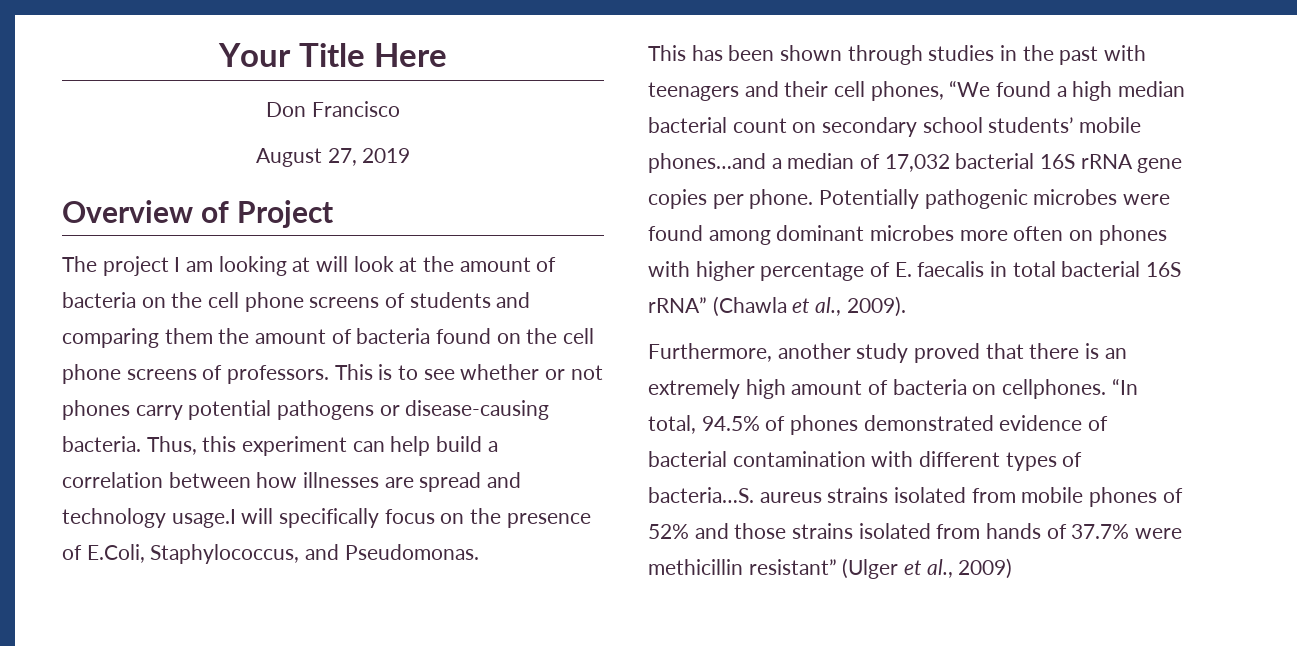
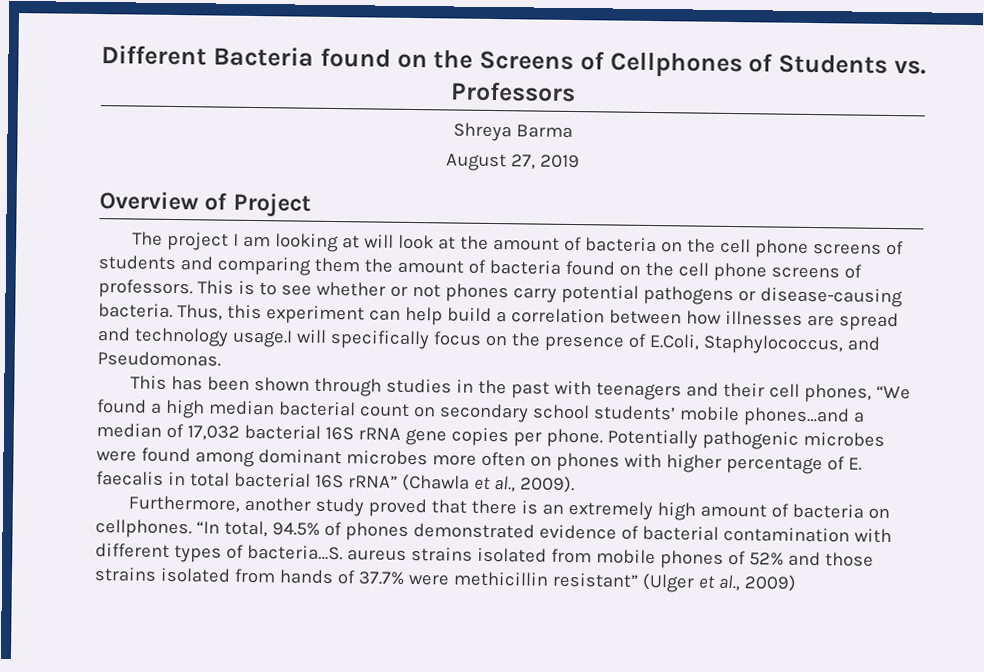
- Your Title Here
- Don Francisco
+ Different Bacteria found on the Screens of Cellphones of Students vs. Professors
+ Shreya Barma

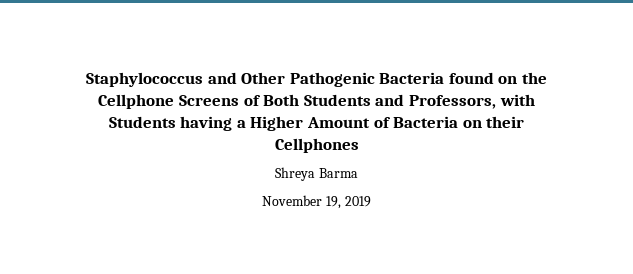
- Different Bacteria found on the Screens of Cellphones of Students vs. Professors
+ Staphylococcus and Other Pathogenic Bacteria found on the Cellphone Screens of Both Students and Professors, with Students having a Higher Amount of Bacteria on their Cellphones
- August 27, 2019
+ November 19, 2019
- Overview of Project
- The project I am looking at will look at the amount of bacteria on the cell phone screens of students and comparing them the amount of bacteria found on the cell phone screens of professors. This is to see whether or not phones carry potential pathogens or disease-causing bacteria. Thus, this experiment can help build a correlation between how illnesses are spread and technology usage.I will specifically focus on the presence of E.Coli, Staphylococcus, and Pseudomonas.
- This has been shown through studies in the past with teenagers and their cell phones, “We found a high median bacterial count on secondary school students’ mobile phones…and a median of 17,032 bacterial 16S rRNA gene copies per phone. Potentially pathogenic microbes were found among dominant microbes more often on phones with higher percentage of E. faecalis in total bacterial 16S rRNA” (Chawla et al., 2009).
- Furthermore, another study proved that there is an extremely high amount of bacteria on cellphones. “In total, 94.5% of phones demonstrated evidence of bacterial contamination with different types of bacteria…S. aureus strains isolated from mobile phones of 52% and those strains isolated from hands of 37.7% were methicillin resistant” (Ulger et al., 2009)

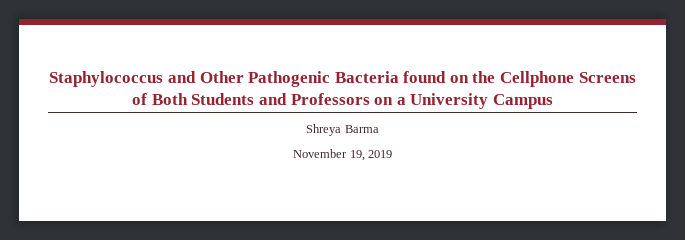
- Staphylococcus and Other Pathogenic Bacteria found on the Cellphone Screens of Both Students and Professors, with Students having a Higher Amount of Bacteria on their Cellphones
+ Staphylococcus and Other Pathogenic Bacteria found on the Cellphone Screens of Both Students and Professors on a University Campus

